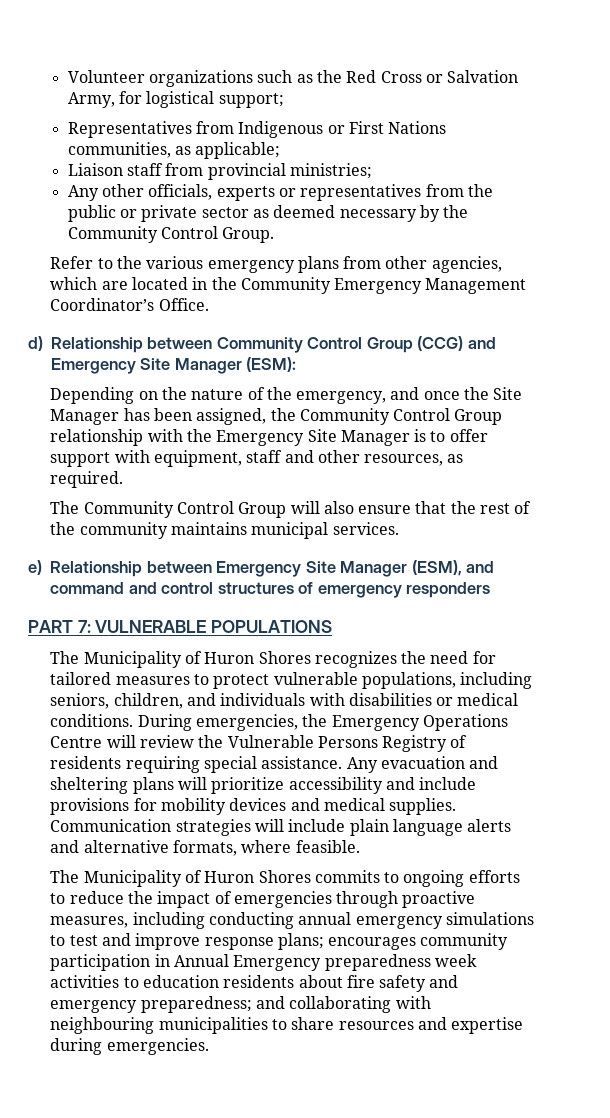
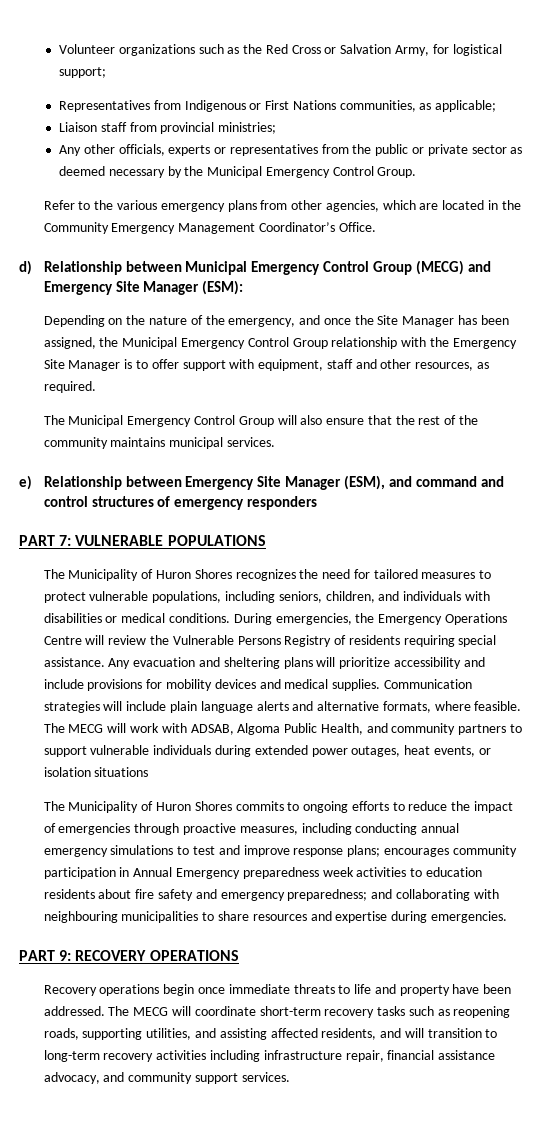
- Any other officials, experts or representatives from the public or private sector as deemed necessary by the Community Control Group.
+ Any other officials, experts or representatives from the public or private sector as deemed necessary by the Municipal Emergency Control Group.
- d) Relationship between Community Control Group (CCG) and Emergency Site Manager (ESM):
+ d) Relationship between Municipal Emergency Control Group (MECG) and Emergency Site Manager (ESM):
- Depending on the nature of the emergency, and once the Site Manager has been assigned, the Community Control Group relationship with the Emergency Site Manager is to offer support with equipment, staff and other resources, as required.
+ Depending on the nature of the emergency, and once the Site Manager has been assigned, the Municipal Emergency Control Group relationship with the Emergency Site Manager is to offer support with equipment, staff and other resources, as required.
- The Community Control Group will also ensure that the rest of the community maintains municipal services.
+ The Municipal Emergency Control Group will also ensure that the rest of the community maintains municipal services.
+ The MECG will work with ADSAB, Algoma Public Health, and community partners to support vulnerable individuals during extended power outages, heat events, or isolation situations
+ PART 9: RECOVERY OPERATIONS
+ Recovery operations begin once immediate threats to life and property have been addressed. The MECG will coordinate short-term recovery tasks such as reopening roads, supporting utilities, and assisting affected residents, and will transition to long-term recovery activities including infrastructure repair, financial assistance advocacy, and community support services.

